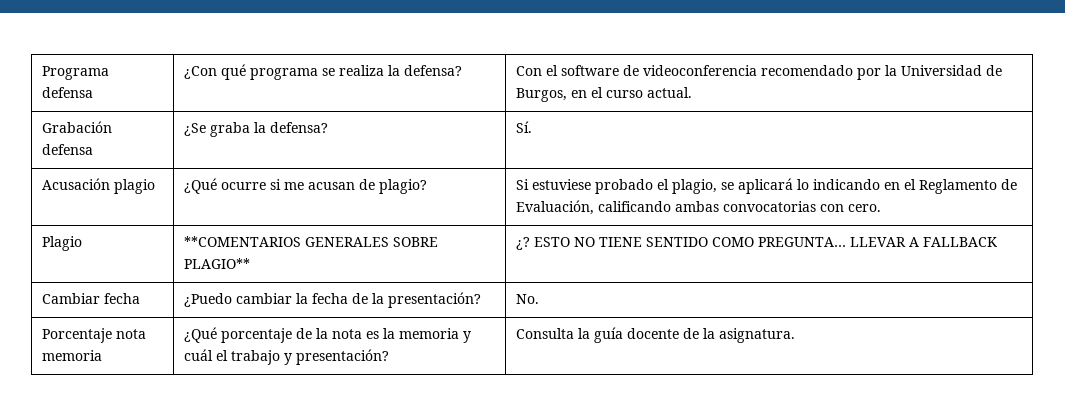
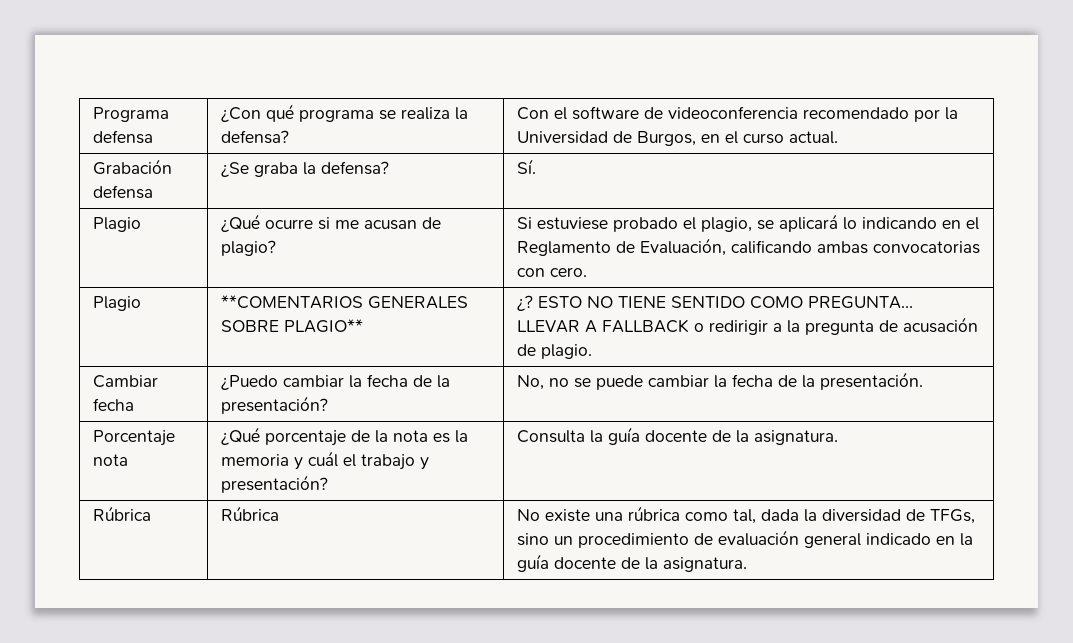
- Acusación plagio | ¿Qué ocurre si me acusan de plagio? | Si estuviese probado el plagio, se aplicará lo indicando en el Reglamento de Evaluación, calificando ambas convocatorias con cero.
+ Plagio | ¿Qué ocurre si me acusan de plagio? | Si estuviese probado el plagio, se aplicará lo indicando en el Reglamento de Evaluación, calificando ambas convocatorias con cero.
- Plagio | **COMENTARIOS GENERALES SOBRE PLAGIO** | ¿? ESTO NO TIENE SENTIDO COMO PREGUNTA… LLEVAR A FALLBACK
+ Plagio | **COMENTARIOS GENERALES SOBRE PLAGIO** | ¿? ESTO NO TIENE SENTIDO COMO PREGUNTA… LLEVAR A FALLBACK o redirigir a la pregunta de acusación de plagio.
- Cambiar fecha | ¿Puedo cambiar la fecha de la presentación? | No.
+ Cambiar fecha | ¿Puedo cambiar la fecha de la presentación? | No, no se puede cambiar la fecha de la presentación.
- Porcentaje nota memoria | ¿Qué porcentaje de la nota es la memoria y cuál el trabajo y presentación? | Consulta la guía docente de la asignatura.
+ Porcentaje nota | ¿Qué porcentaje de la nota es la memoria y cuál el trabajo y presentación? | Consulta la guía docente de la asignatura.
+ Rúbrica | Rúbrica | No existe una rúbrica como tal, dada la diversidad de TFGs, sino un procedimiento de evaluación general indicado en la guía docente de la asignatura.

